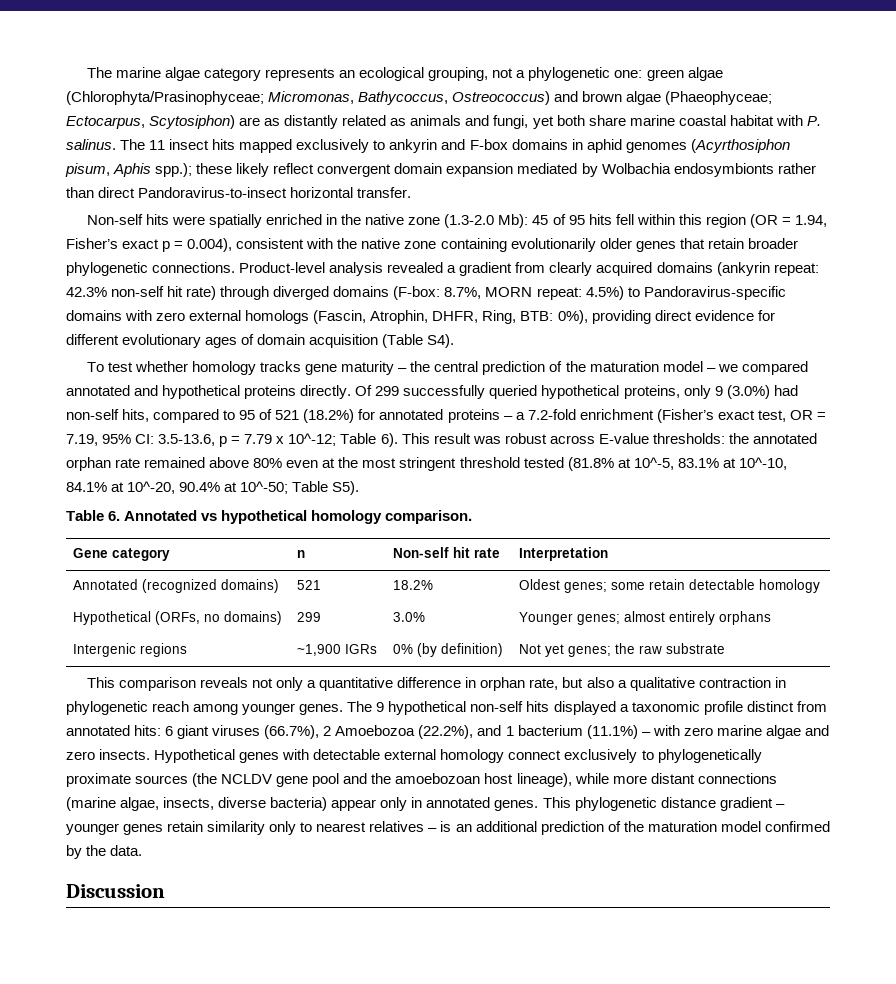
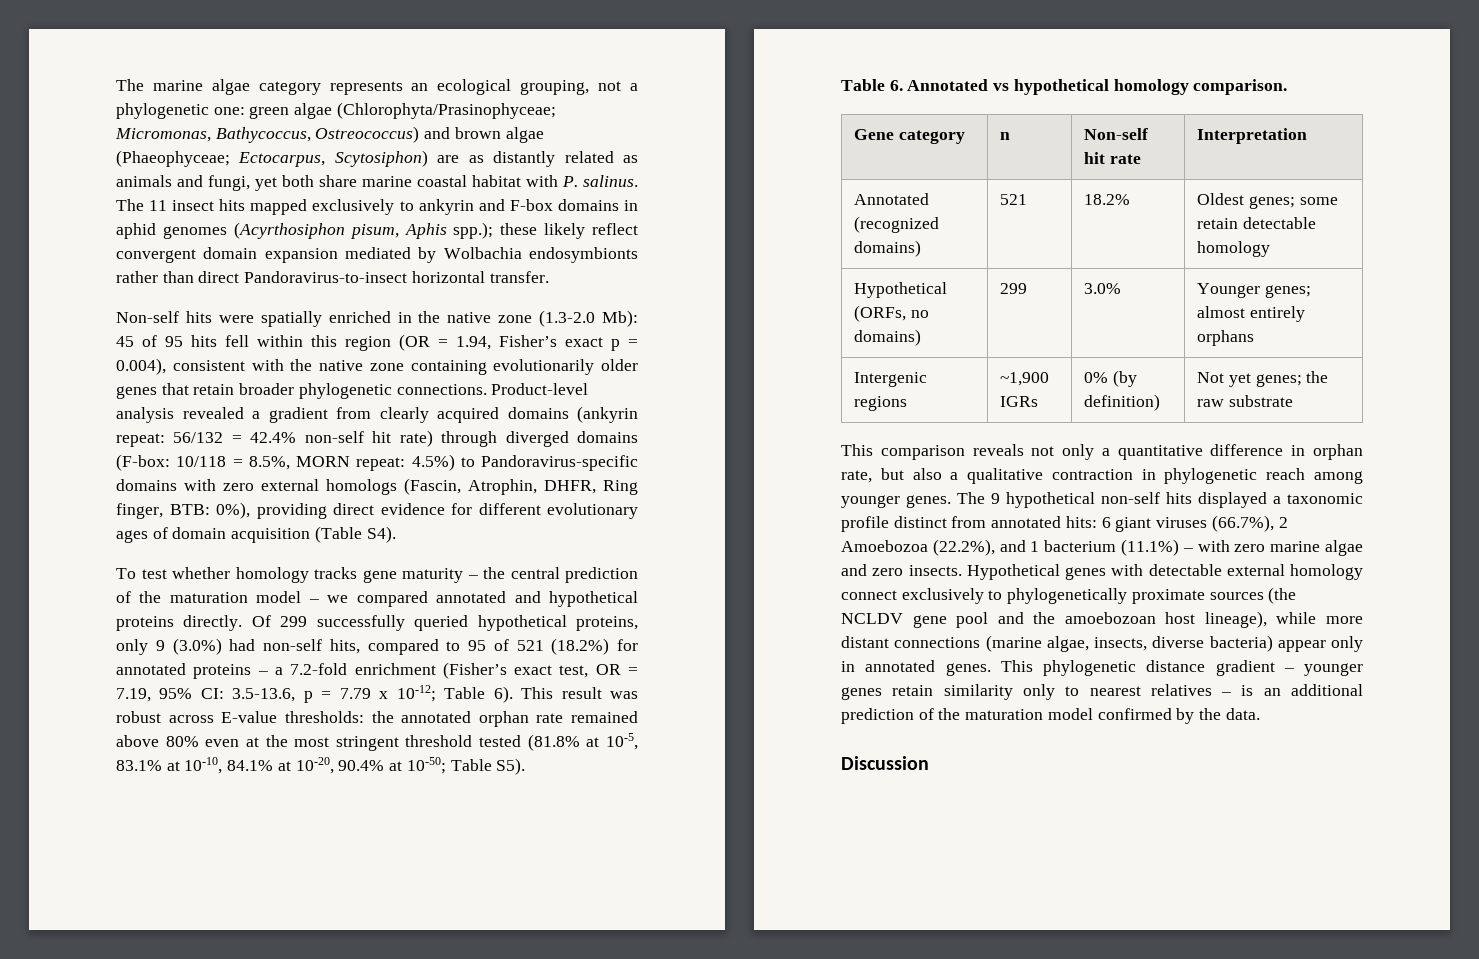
- Product-level analysis revealed a gradient from clearly acquired domains (ankyrin repeat: 42.3% non-self hit rate) through diverged domains (F-box: 8.7%, MORN repeat: 4.5%) to Pandoravirus-specific domains with zero external homologs (Fascin, Atrophin, DHFR, Ring, BTB: 0%), providing direct evidence for different evolutionary ages of domain acquisition (Table S4).
+ Product-level analysis revealed a gradient from clearly acquired domains (ankyrin repeat: 56/132 = 42.4% non-self hit rate) through diverged domains (F-box: 10/118 = 8.5%, MORN repeat: 4.5%) to Pandoravirus-specific domains with zero external homologs (Fascin, Atrophin, DHFR, Ring finger, BTB: 0%), providing direct evidence for different evolutionary ages of domain acquisition (Table S4).
- Of 299 successfully queried hypothetical proteins, only 9 (3.0%) had non-self hits, compared to 95 of 521 (18.2%) for annotated proteins – a 7.2-fold enrichment (Fisher’s exact test, OR = 7.19, 95% CI: 3.5-13.6, p = 7.79 x 10^-12; Table 6).
+ Of 299 successfully queried hypothetical proteins, only 9 (3.0%) had non-self hits, compared to 95 of 521 (18.2%) for annotated proteins – a 7.2-fold enrichment (Fisher’s exact test, OR = 7.19, 95% CI: 3.5-13.6, p = 7.79 x 10-12; Table 6).
- This result was robust across E-value thresholds: the annotated orphan rate remained above 80% even at the most stringent threshold tested (81.8% at 10^-5, 83.1% at 10^-10, 84.1% at 10^-20, 90.4% at 10^-50; Table S5).
+ This result was robust across E-value thresholds: the annotated orphan rate remained above 80% even at the most stringent threshold tested (81.8% at 10-5, 83.1% at 10-10, 84.1% at 10-20, 90.4% at 10-50; Table S5).

